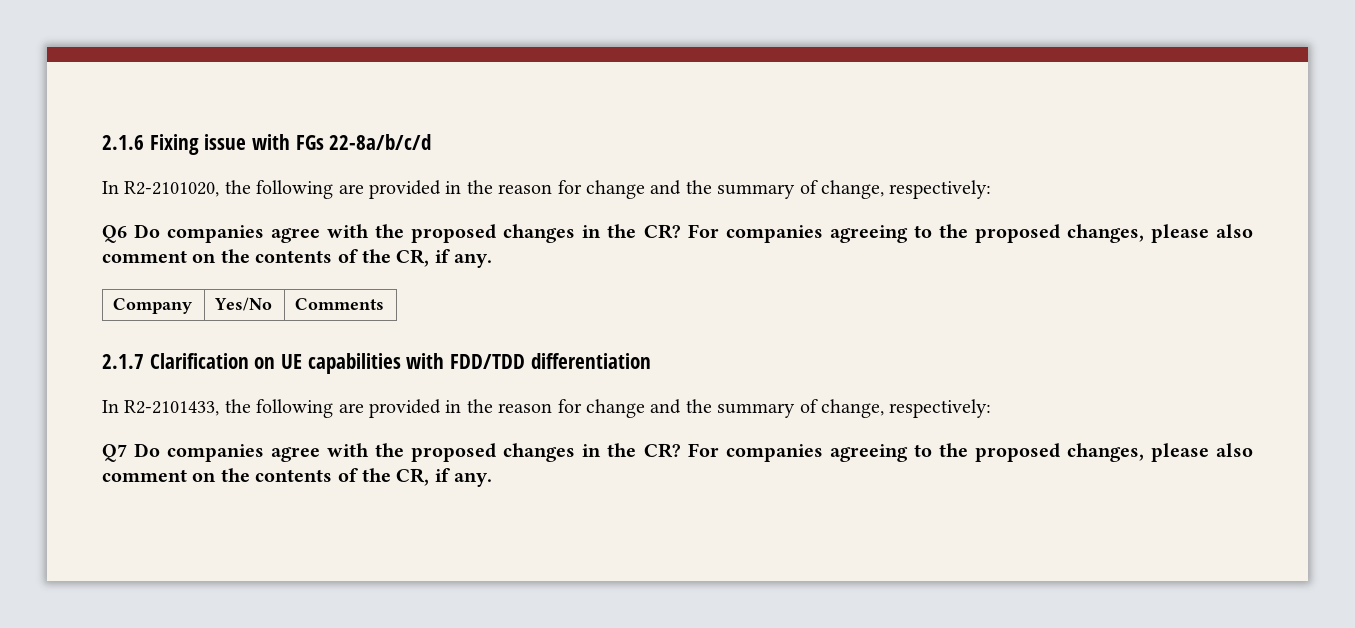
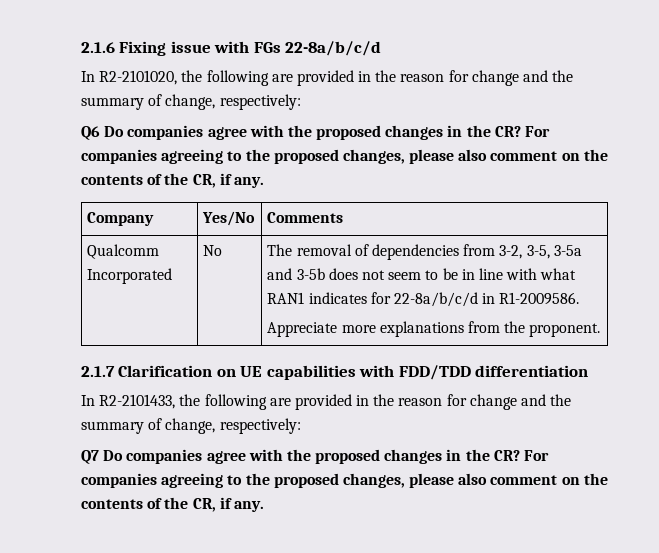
+ Qualcomm Incorporated | No | The removal of dependencies from 3-2, 3-5, 3-5a and 3-5b does not seem to be in line with what RAN1 indicates for 22-8a/b/c/d in R1-2009586.
+ Appreciate more explanations from the proponent.

